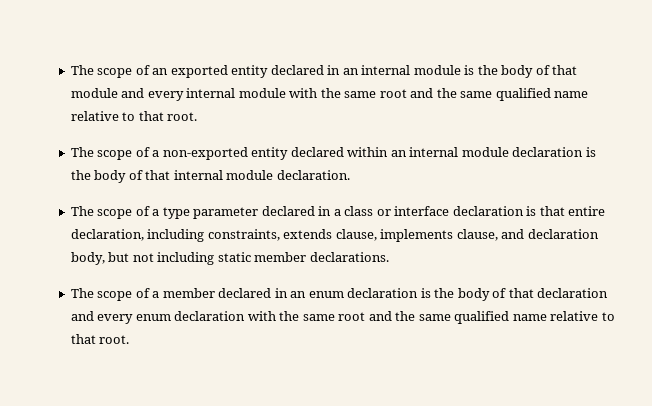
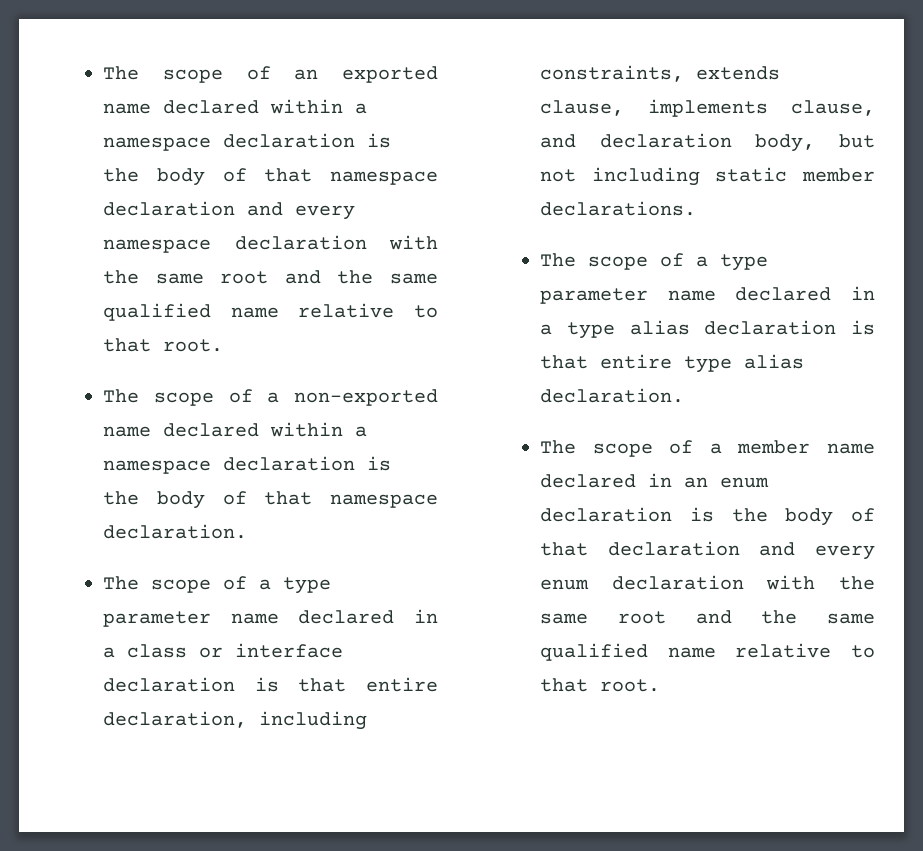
- The scope of an exported entity declared in an internal module is the body of that module and every internal module with the same root and the same qualified name relative to that root.
+ The scope of an exported name declared within a namespace declaration is the body of that namespace declaration and every namespace declaration with the same root and the same qualified name relative to that root.
- The scope of a non-exported entity declared within an internal module declaration is the body of that internal module declaration.
+ The scope of a non-exported name declared within a namespace declaration is the body of that namespace declaration.
- The scope of a type parameter declared in a class or interface declaration is that entire declaration, including constraints, extends clause, implements clause, and declaration body, but not including static member declarations.
+ The scope of a type parameter name declared in a class or interface declaration is that entire declaration, including constraints, extends clause, implements clause, and declaration body, but not including static member declarations.
+ The scope of a type parameter name declared in a type alias declaration is that entire type alias declaration.
- The scope of a member declared in an enum declaration is the body of that declaration and every enum declaration with the same root and the same qualified name relative to that root.
+ The scope of a member name declared in an enum declaration is the body of that declaration and every enum declaration with the same root and the same qualified name relative to that root.

